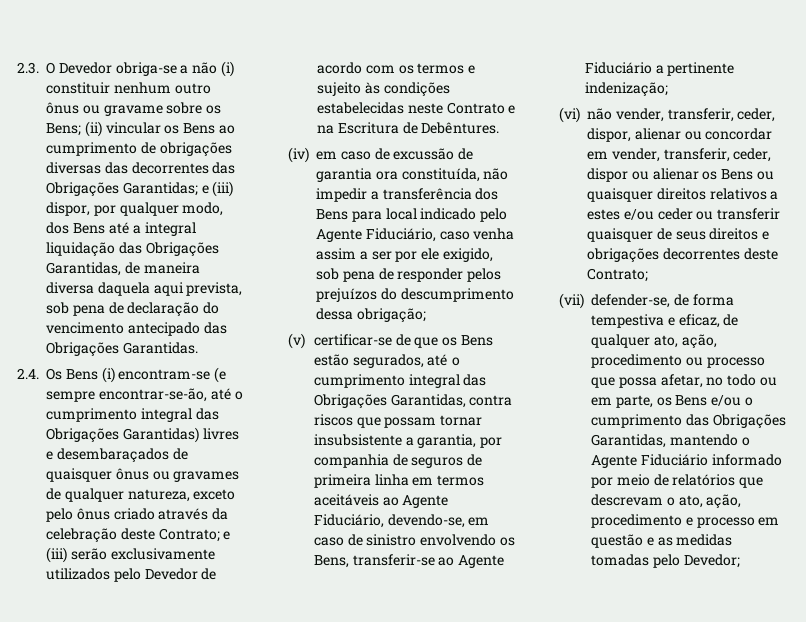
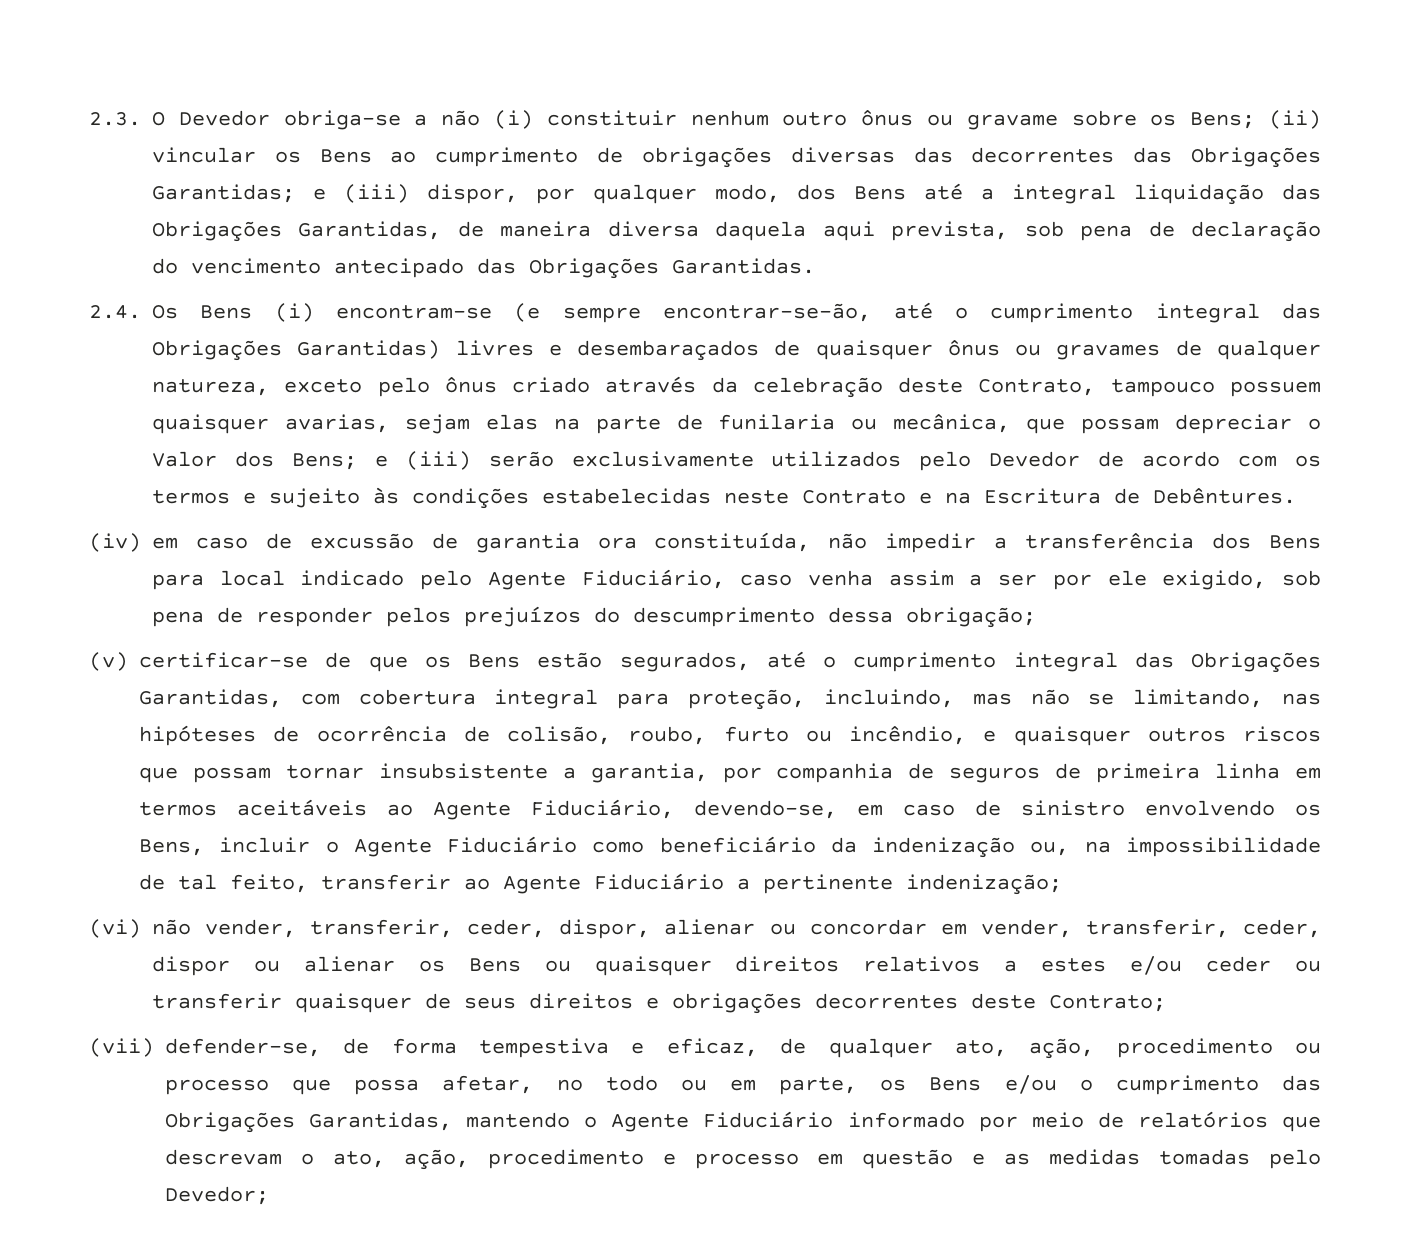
- 2.4. Os Bens (i) encontram-se (e sempre encontrar-se-ão, até o cumprimento integral das Obrigações Garantidas) livres e desembaraçados de quaisquer ônus ou gravames de qualquer natureza, exceto pelo ônus criado através da celebração deste Contrato; e (iii) serão exclusivamente utilizados pelo Devedor de acordo com os termos e sujeito às condições estabelecidas neste Contrato e na Escritura de Debêntures.
+ 2.4. Os Bens (i) encontram-se (e sempre encontrar-se-ão, até o cumprimento integral das Obrigações Garantidas) livres e desembaraçados de quaisquer ônus ou gravames de qualquer natureza, exceto pelo ônus criado através da celebração deste Contrato, tampouco possuem quaisquer avarias, sejam elas na parte de funilaria ou mecânica, que possam depreciar o Valor dos Bens; e (iii) serão exclusivamente utilizados pelo Devedor de acordo com os termos e sujeito às condições estabelecidas neste Contrato e na Escritura de Debêntures.
- (v) certificar-se de que os Bens estão segurados, até o cumprimento integral das Obrigações Garantidas, contra riscos que possam tornar insubsistente a garantia, por companhia de seguros de primeira linha em termos aceitáveis ao Agente Fiduciário, devendo-se, em caso de sinistro envolvendo os Bens, transferir-se ao Agente Fiduciário a pertinente indenização;
+ (v) certificar-se de que os Bens estão segurados, até o cumprimento integral das Obrigações Garantidas, com cobertura integral para proteção, incluindo, mas não se limitando, nas hipóteses de ocorrência de colisão, roubo, furto ou incêndio, e quaisquer outros riscos que possam tornar insubsistente a garantia, por companhia de seguros de primeira linha em termos aceitáveis ao Agente Fiduciário, devendo-se, em caso de sinistro envolvendo os Bens, incluir o Agente Fiduciário como beneficiário da indenização ou, na impossibilidade de tal feito, transferir ao Agente Fiduciário a pertinente indenização;

